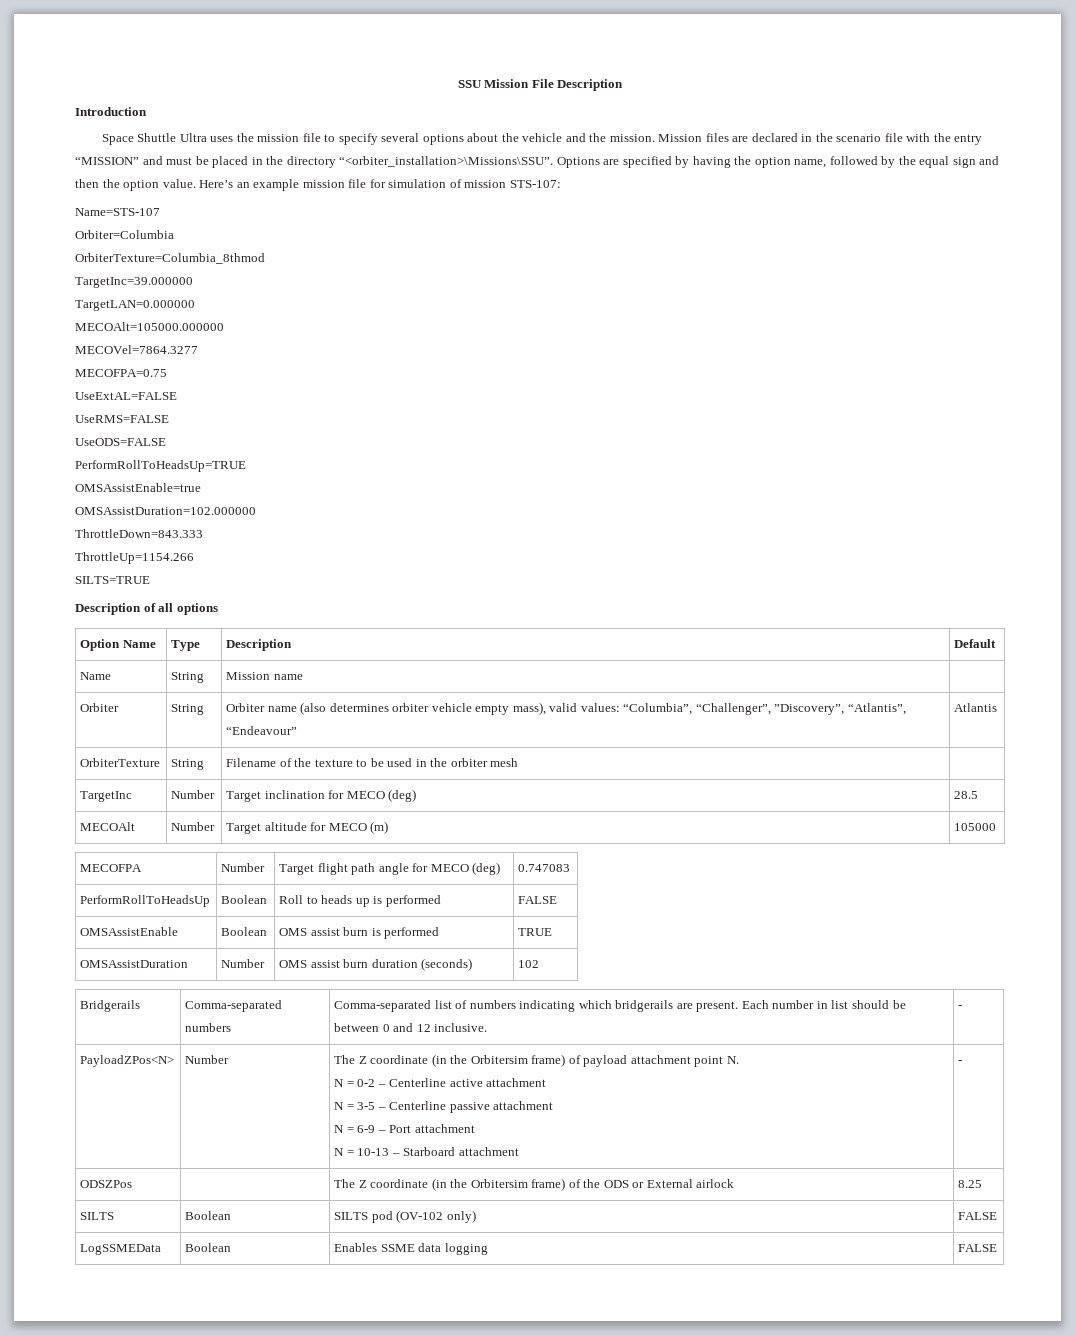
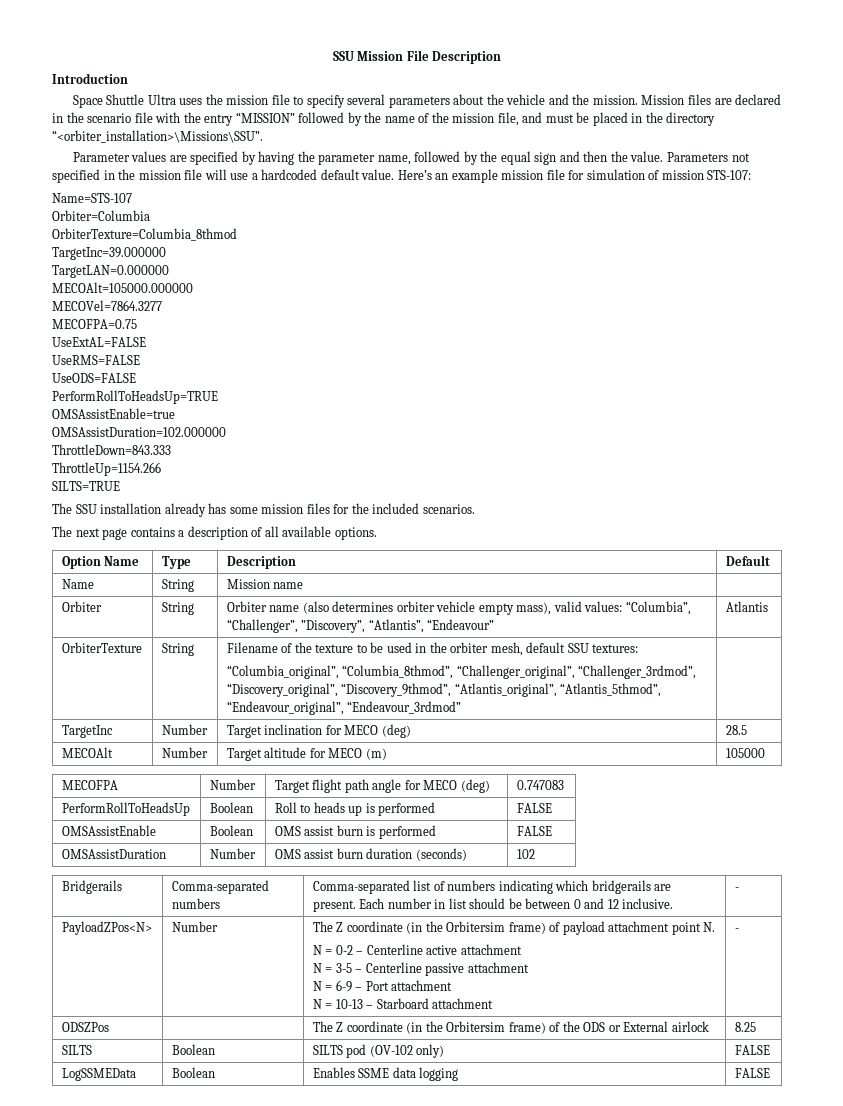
- Space Shuttle Ultra uses the mission file to specify several options about the vehicle and the mission.
+ Space Shuttle Ultra uses the mission file to specify several parameters about the vehicle and the mission.
- Mission files are declared in the scenario file with the entry “MISSION” and must be placed in the directory “<orbiter_installation>\Missions\SSU”. Options are specified by having the option name, followed by the equal sign and then the option value.
+ Mission files are declared in the scenario file with the entry “MISSION” followed by the name of the mission file, and must be placed in the directory “<orbiter_installation>\Missions\SSU”.
+ Parameter values are specified by having the parameter name, followed by the equal sign and then the value. Parameters not specified in the mission file will use a hardcoded default value.
- Description of all options
+ The SSU installation already has some mission files for the included scenarios.
+ The next page contains a description of all available options.
- OrbiterTexture | String | Filename of the texture to be used in the orbiter mesh |
+ OrbiterTexture | String | Filename of the texture to be used in the orbiter mesh, default SSU textures:
+ “Columbia_original”, “Columbia_8thmod”, “Challenger_original”, “Challenger_3rdmod”, “Discovery_original”, “Discovery_9thmod”, “Atlantis_original”, “Atlantis_5thmod”, “Endeavour_original”, “Endeavour_3rdmod” |
- OMSAssistEnable | Boolean | OMS assist burn is performed | TRUE
+ OMSAssistEnable | Boolean | OMS assist burn is performed | FALSE

